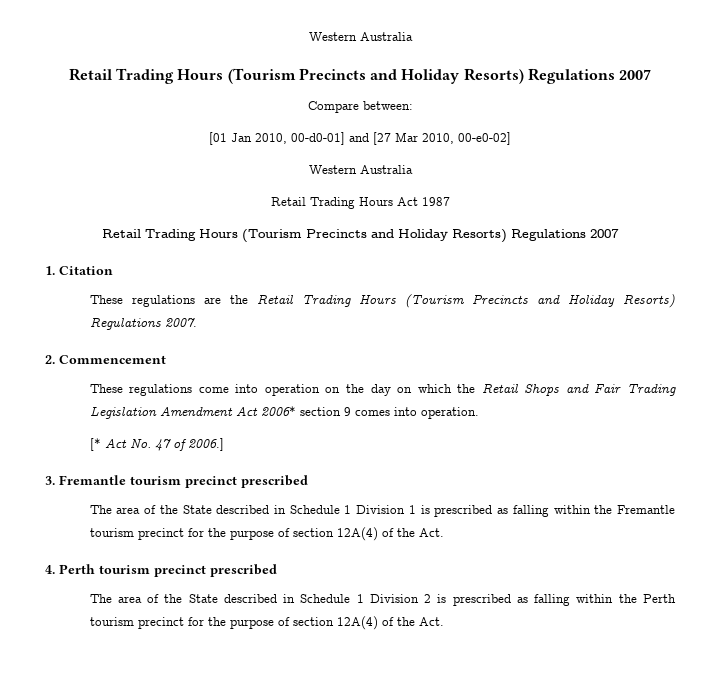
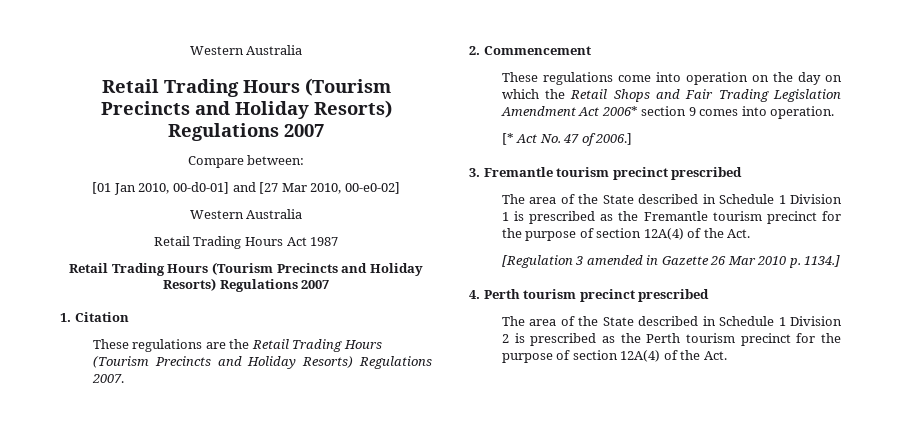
- The area of the State described in Schedule 1 Division 1 is prescribed as falling within the Fremantle tourism precinct for the purpose of section 12A(4) of the Act.
+ The area of the State described in Schedule 1 Division 1 is prescribed as the Fremantle tourism precinct for the purpose of section 12A(4) of the Act.
+ [Regulation 3 amended in Gazette 26 Mar 2010 p. 1134.]
- The area of the State described in Schedule 1 Division 2 is prescribed as falling within the Perth tourism precinct for the purpose of section 12A(4) of the Act.
+ The area of the State described in Schedule 1 Division 2 is prescribed as the Perth tourism precinct for the purpose of section 12A(4) of the Act.

